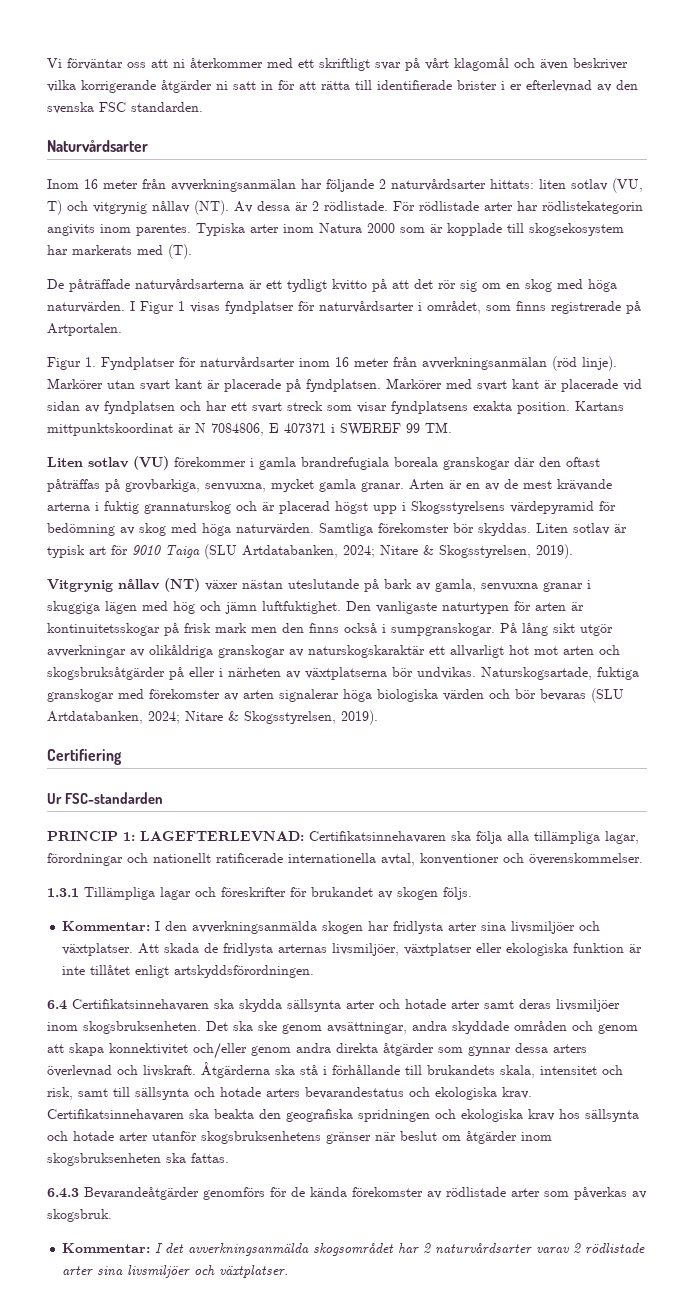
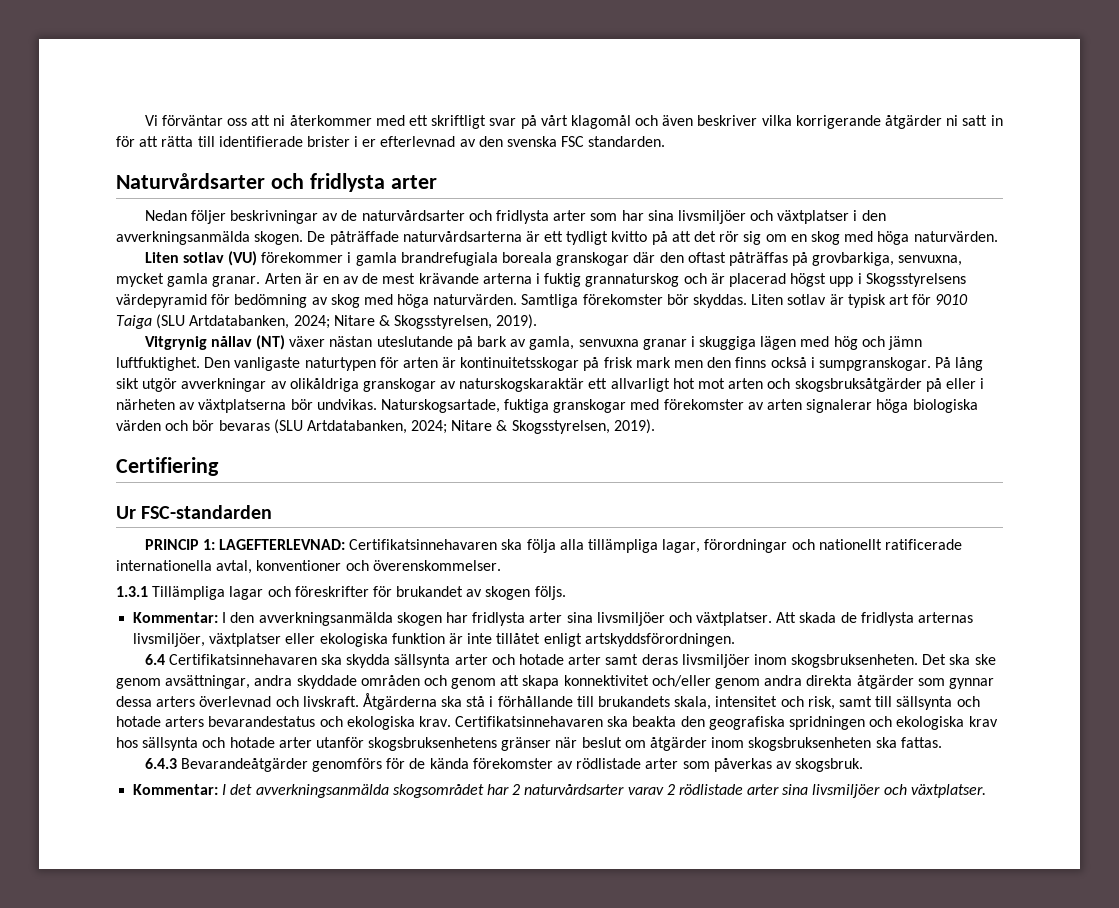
- Naturvårdsarter
- Inom 16 meter från avverkningsanmälan har följande 2 naturvårdsarter hittats: liten sotlav (VU, T) och vitgrynig nållav (NT). Av dessa är 2 rödlistade. För rödlistade arter har rödlistekategorin angivits inom parentes. Typiska arter inom Natura 2000 som är kopplade till skogsekosystem har markerats med (T).
- De påträffade naturvårdsarterna är ett tydligt kvitto på att det rör sig om en skog med höga naturvärden. I Figur 1 visas fyndplatser för naturvårdsarter i området, som finns registrerade på Artportalen.
- Figur 1. Fyndplatser för naturvårdsarter inom 16 meter från avverkningsanmälan (röd linje). Markörer utan svart kant är placerade på fyndplatsen. Markörer med svart kant är placerade vid sidan av fyndplatsen och har ett svart streck som visar fyndplatsens exakta position. Kartans mittpunktskoordinat är N 7084806, E 407371 i SWEREF 99 TM.
+ Naturvårdsarter och fridlysta arter
+ Nedan följer beskrivningar av de naturvårdsarter och fridlysta arter som har sina livsmiljöer och växtplatser i den avverkningsanmälda skogen. De påträffade naturvårdsarterna är ett tydligt kvitto på att det rör sig om en skog med höga naturvärden.

